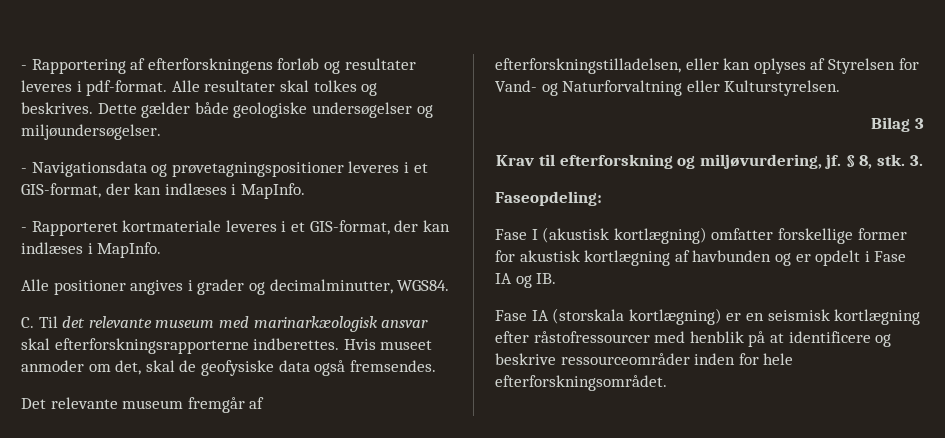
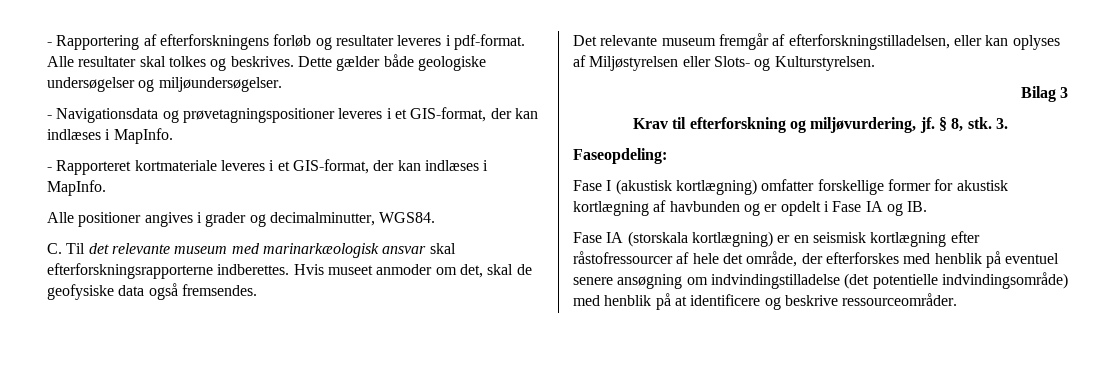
- Det relevante museum fremgår af efterforskningstilladelsen, eller kan oplyses af Styrelsen for Vand- og Naturforvaltning eller Kulturstyrelsen.
+ Det relevante museum fremgår af efterforskningstilladelsen, eller kan oplyses af Miljøstyrelsen eller Slots- og Kulturstyrelsen.
- Fase IA (storskala kortlægning) er en seismisk kortlægning efter råstofressourcer med henblik på at identificere og beskrive ressourceområder inden for hele efterforskningsområdet.
+ Fase IA (storskala kortlægning) er en seismisk kortlægning efter råstofressourcer af hele det område, der efterforskes med henblik på eventuel senere ansøgning om indvindingstilladelse (det potentielle indvindingsområde) med henblik på at identificere og beskrive ressourceområder.

